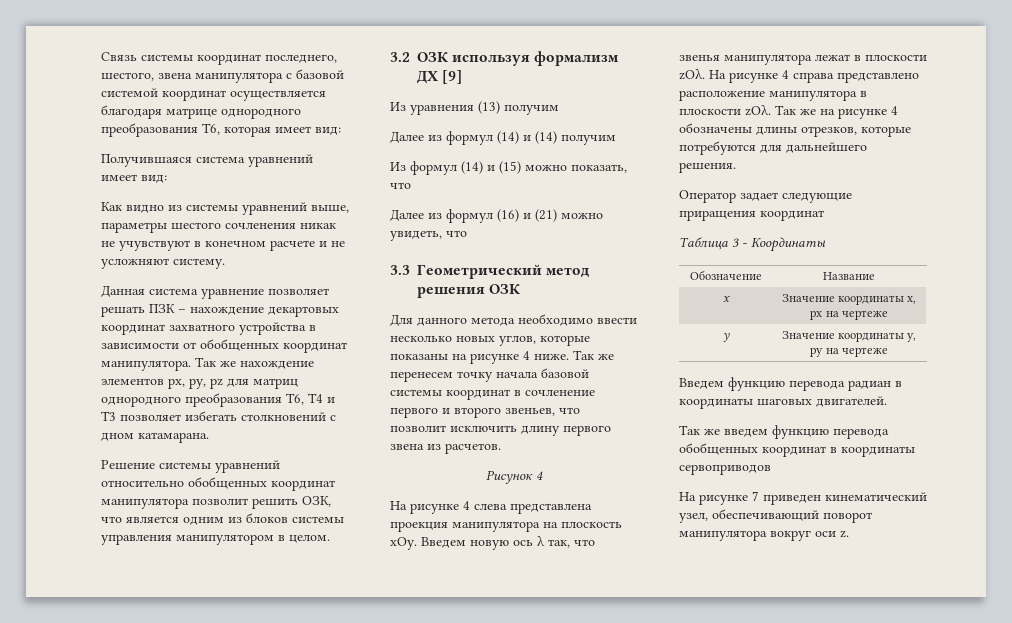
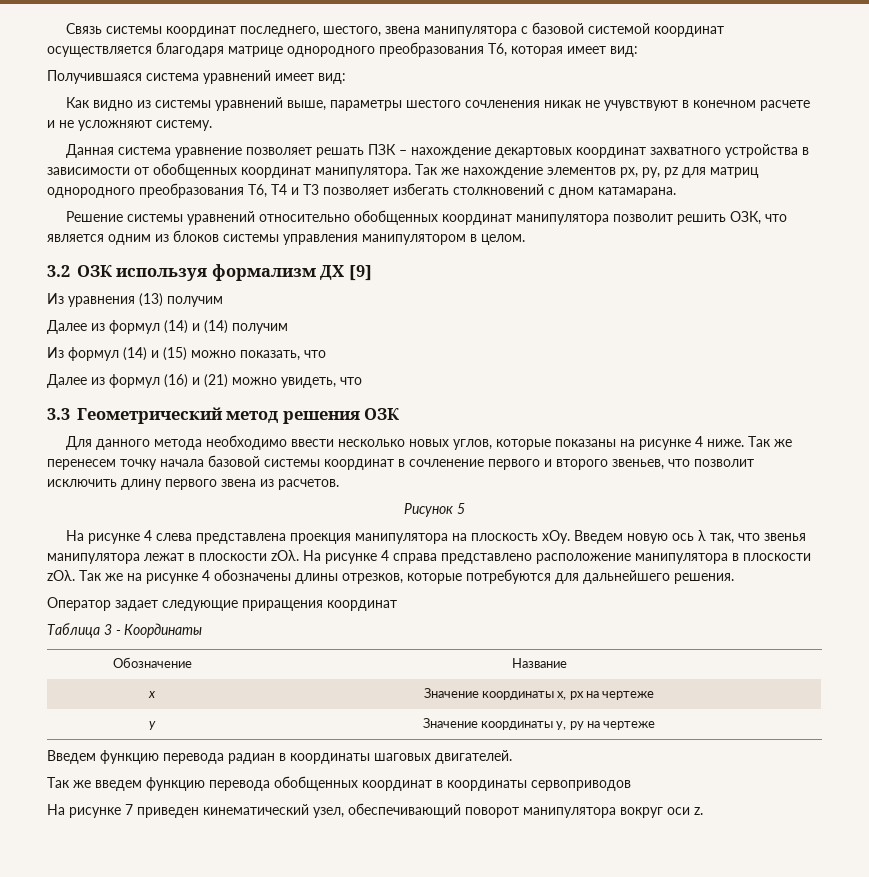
- Рисунок 4
+ Рисунок 5

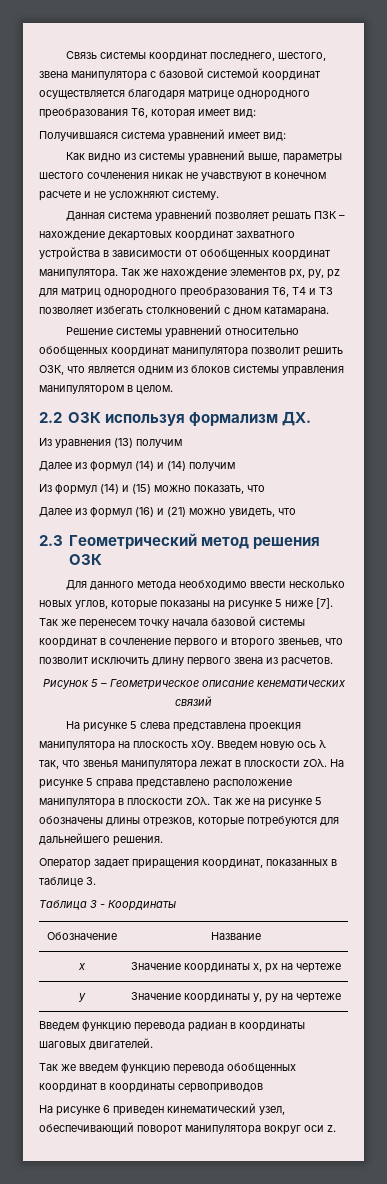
- Как видно из системы уравнений выше, параметры шестого сочленения никак не учувствуют в конечном расчете и не усложняют систему.
+ Как видно из системы уравнений выше, параметры шестого сочленения никак не учавствуют в конечном расчете и не усложняют систему.
- Данная система уравнение позволяет решать ПЗК – нахождение декартовых координат захватного устройства в зависимости от обобщенных координат манипулятора.
+ Данная система уравнений позволяет решать ПЗК – нахождение декартовых координат захватного устройства в зависимости от обобщенных координат манипулятора.
- 3.2 ОЗК используя формализм ДХ [9]
+ 2.2 ОЗК используя формализм ДХ.
- 3.3 Геометрический метод решения ОЗК
+ 2.3 Геометрический метод решения ОЗК
- Для данного метода необходимо ввести несколько новых углов, которые показаны на рисунке 4 ниже.
+ Для данного метода необходимо ввести несколько новых углов, которые показаны на рисунке 5 ниже [7].
- Рисунок 5
- На рисунке 4 слева представлена проекция манипулятора на плоскость xOy.
+ Рисунок 5 – Геометрическое описание кенематических связий
+ На рисунке 5 слева представлена проекция манипулятора на плоскость xOy.
- На рисунке 4 справа представлено расположение манипулятора в плоскости zOλ.
+ На рисунке 5 справа представлено расположение манипулятора в плоскости zOλ.
- Так же на рисунке 4 обозначены длины отрезков, которые потребуются для дальнейшего решения.
+ Так же на рисунке 5 обозначены длины отрезков, которые потребуются для дальнейшего решения.
- Оператор задает следующие приращения координат
+ Оператор задает приращения координат, показанных в таблице 3.
- На рисунке 7 приведен кинематический узел, обеспечивающий поворот манипулятора вокруг оси z.
+ На рисунке 6 приведен кинематический узел, обеспечивающий поворот манипулятора вокруг оси z.

